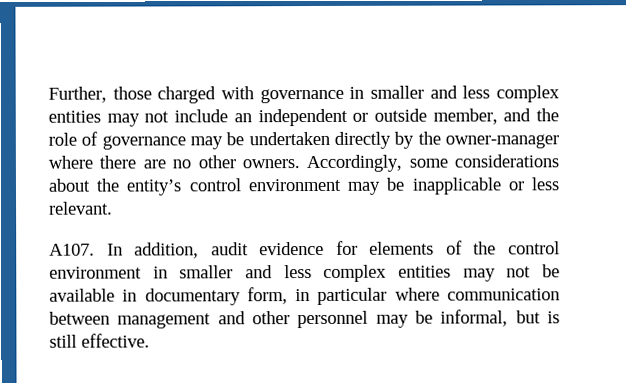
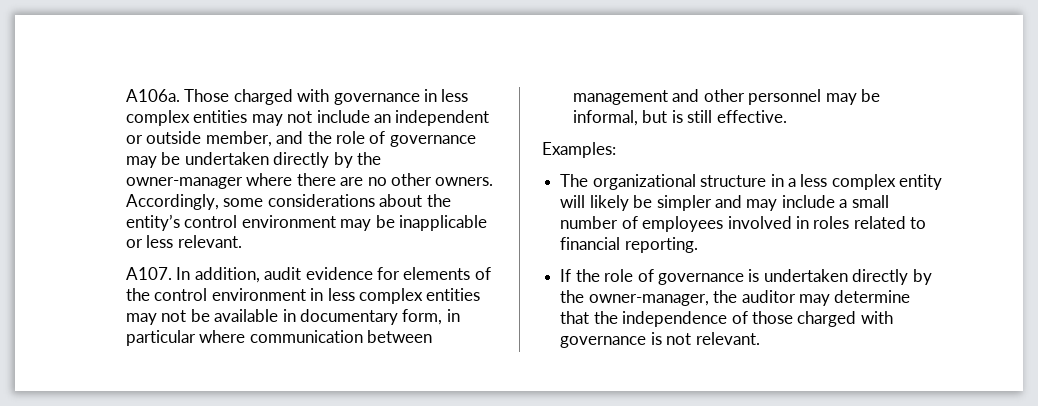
- Further, those charged with governance in smaller and less complex entities may not include an independent or outside member, and the role of governance may be undertaken directly by the owner-manager where there are no other owners.
+ A106a. Those charged with governance in less complex entities may not include an independent or outside member, and the role of governance may be undertaken directly by the owner-manager where there are no other owners.
- In addition, audit evidence for elements of the control environment in smaller and less complex entities may not be available in documentary form, in particular where communication between management and other personnel may be informal, but is still effective.
+ In addition, audit evidence for elements of the control environment in less complex entities may not be available in documentary form, in particular where communication between management and other personnel may be informal, but is still effective.
+ Examples:
+ The organizational structure in a less complex entity will likely be simpler and may include a small number of employees involved in roles related to financial reporting.
+ If the role of governance is undertaken directly by the owner-manager, the auditor may determine that the independence of those charged with governance is not relevant.

